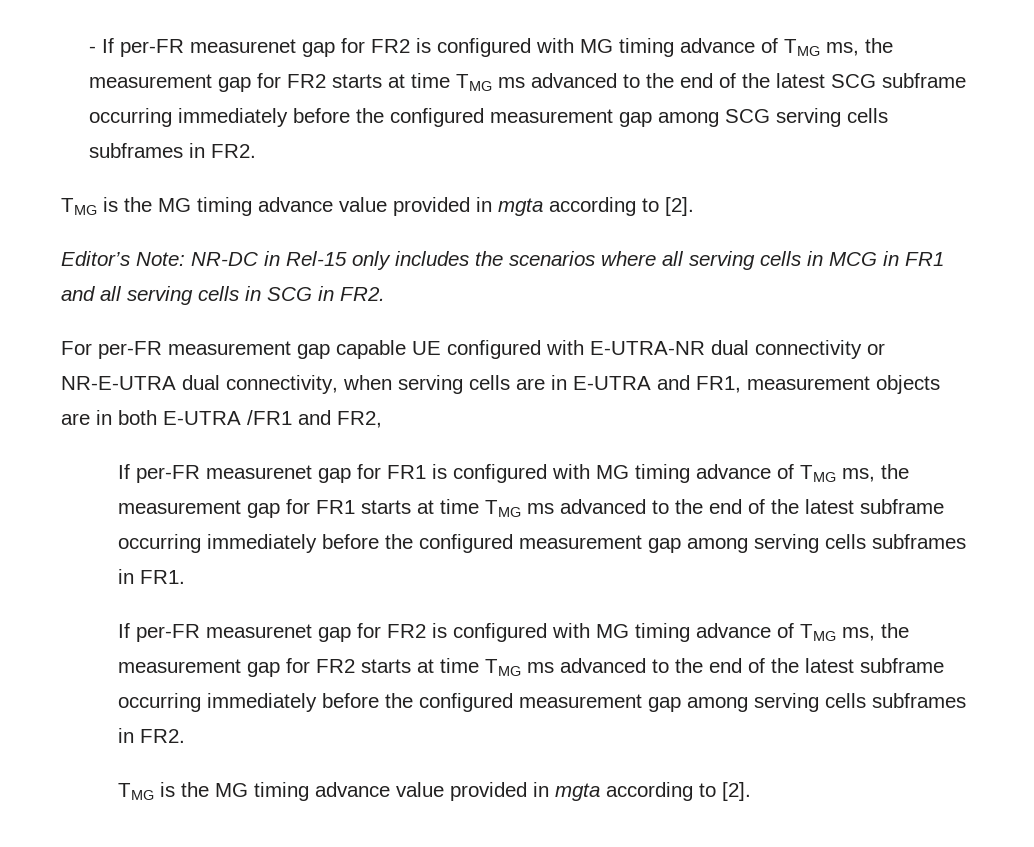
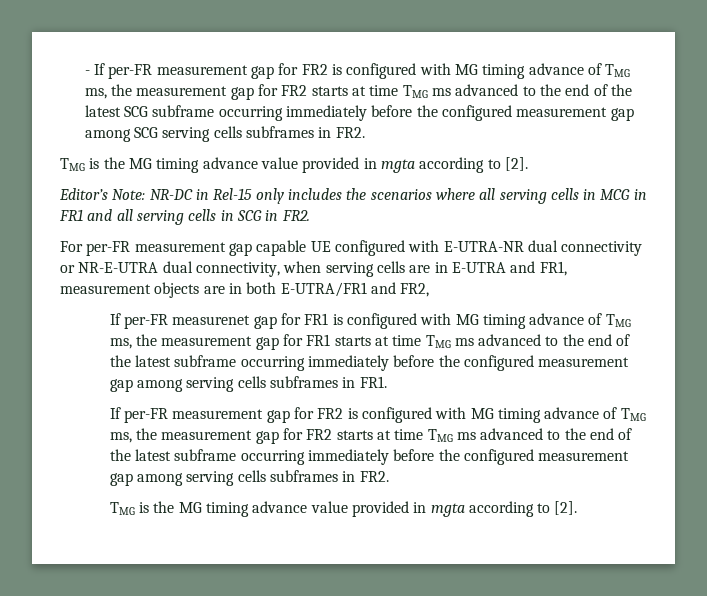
- - If per-FR measurenet gap for FR2 is configured with MG timing advance of TMG ms, the measurement gap for FR2 starts at time TMG ms advanced to the end of the latest SCG subframe occurring immediately before the configured measurement gap among SCG serving cells subframes in FR2.
+ - If per-FR measurement gap for FR2 is configured with MG timing advance of TMG ms, the measurement gap for FR2 starts at time TMG ms advanced to the end of the latest SCG subframe occurring immediately before the configured measurement gap among SCG serving cells subframes in FR2.
- For per-FR measurement gap capable UE configured with E-UTRA-NR dual connectivity or NR-E-UTRA dual connectivity, when serving cells are in E-UTRA and FR1, measurement objects are in both E-UTRA /FR1 and FR2,
+ For per-FR measurement gap capable UE configured with E-UTRA-NR dual connectivity or NR-E-UTRA dual connectivity, when serving cells are in E-UTRA and FR1, measurement objects are in both E-UTRA/FR1 and FR2,
- If per-FR measurenet gap for FR2 is configured with MG timing advance of TMG ms, the measurement gap for FR2 starts at time TMG ms advanced to the end of the latest subframe occurring immediately before the configured measurement gap among serving cells subframes in FR2.
+ If per-FR measurement gap for FR2 is configured with MG timing advance of TMG ms, the measurement gap for FR2 starts at time TMG ms advanced to the end of the latest subframe occurring immediately before the configured measurement gap among serving cells subframes in FR2.

